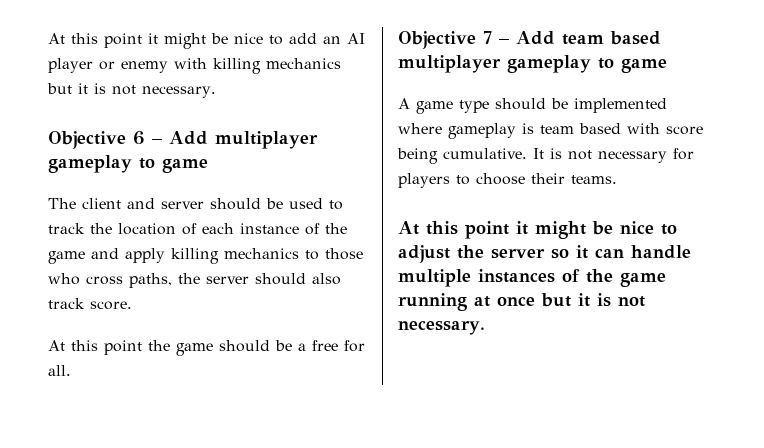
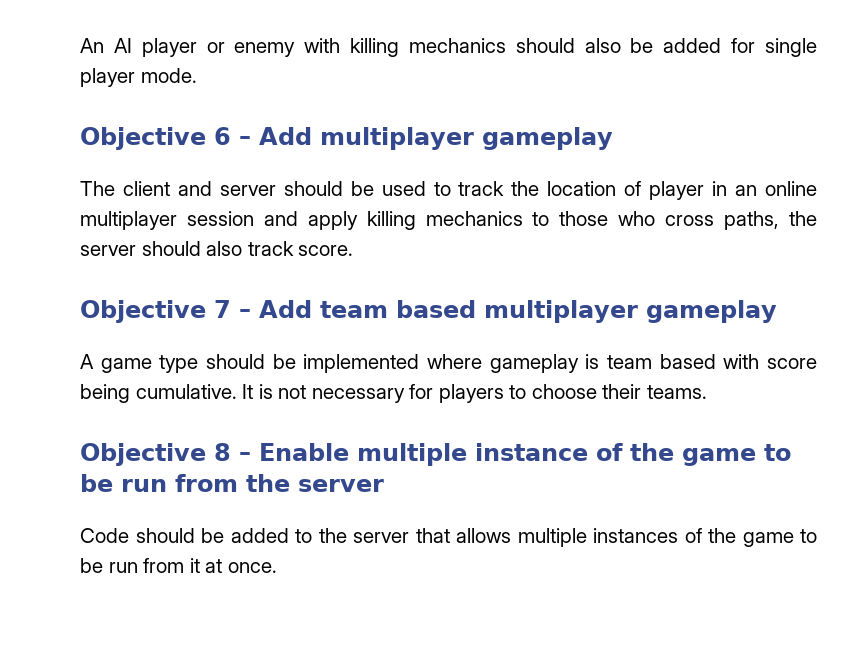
- At this point it might be nice to add an AI player or enemy with killing mechanics but it is not necessary.
+ An AI player or enemy with killing mechanics should also be added for single player mode.
- Objective 6 – Add multiplayer gameplay to game
+ Objective 6 – Add multiplayer gameplay
- The client and server should be used to track the location of each instance of the game and apply killing mechanics to those who cross paths, the server should also track score.
+ The client and server should be used to track the location of player in an online multiplayer session and apply killing mechanics to those who cross paths, the server should also track score.
- At this point the game should be a free for all.
- Objective 7 – Add team based multiplayer gameplay to game
+ Objective 7 – Add team based multiplayer gameplay
- At this point it might be nice to adjust the server so it can handle multiple instances of the game running at once but it is not necessary.
+ Objective 8 – Enable multiple instance of the game to be run from the server
+ Code should be added to the server that allows multiple instances of the game to be run from it at once.

